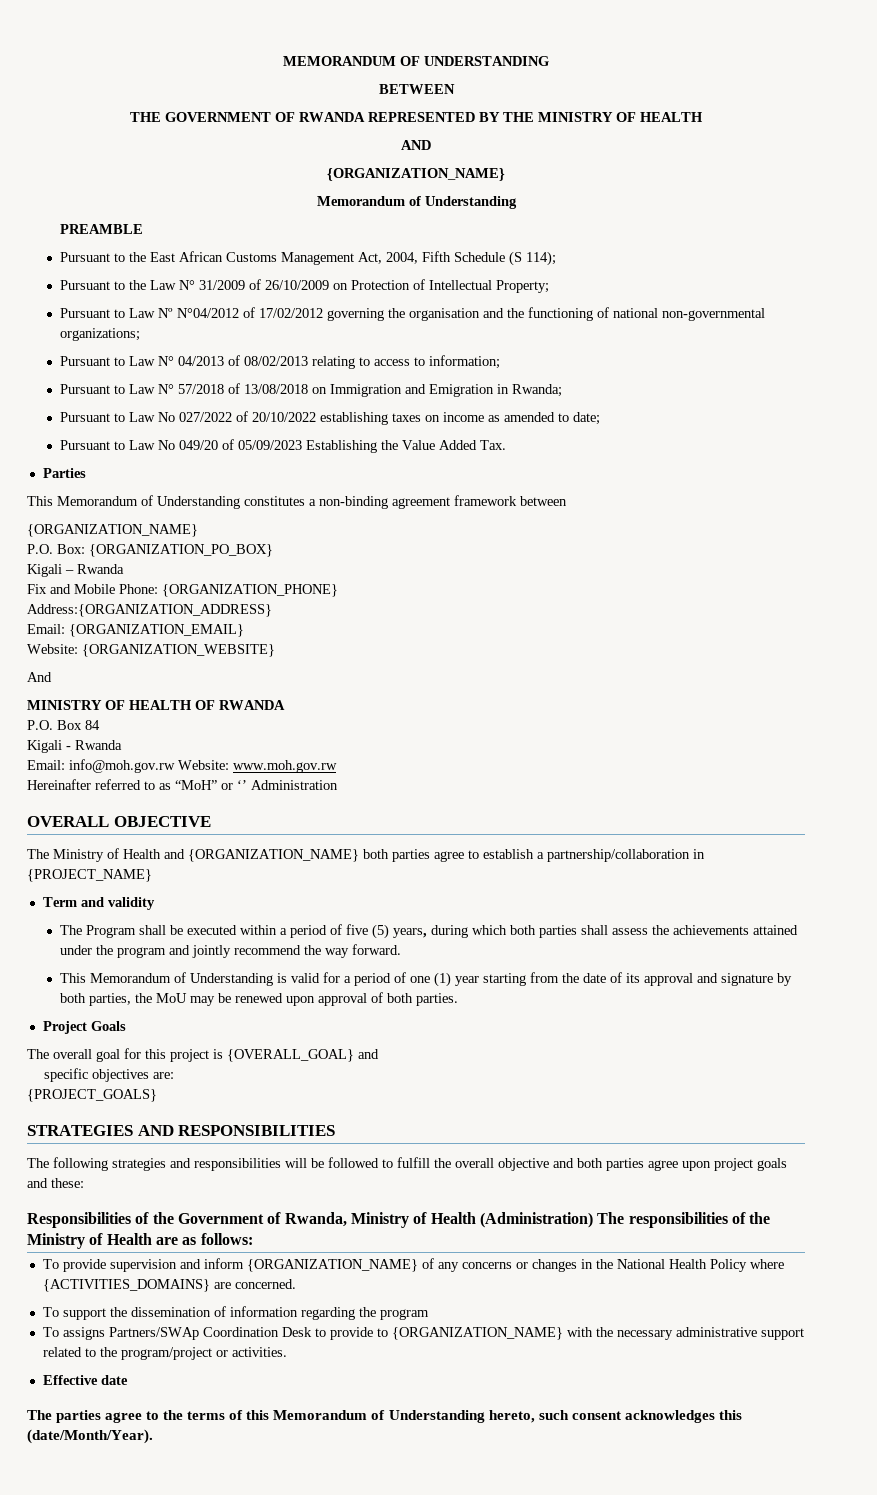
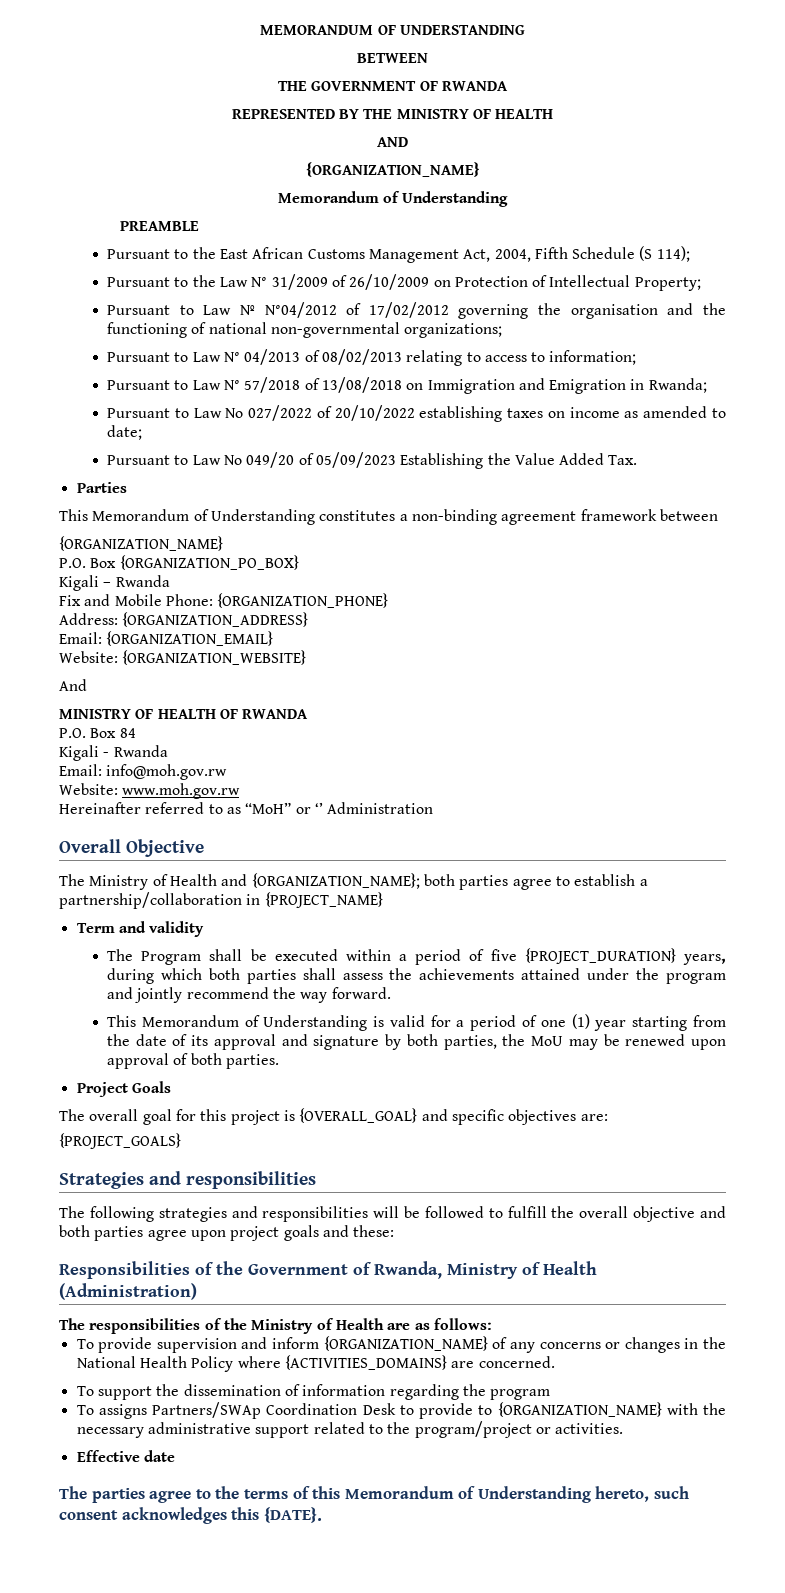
- THE GOVERNMENT OF RWANDA REPRESENTED BY THE MINISTRY OF HEALTH
+ THE GOVERNMENT OF RWANDA
+ REPRESENTED BY THE MINISTRY OF HEALTH
- P.O. Box: {ORGANIZATION_PO_BOX}
+ P.O. Box {ORGANIZATION_PO_BOX}
- Address:{ORGANIZATION_ADDRESS}
+ Address: {ORGANIZATION_ADDRESS}
- Email: info@moh.gov.rw Website: www.moh.gov.rw
+ Email: info@moh.gov.rw
+ Website: www.moh.gov.rw
- OVERALL OBJECTIVE
+ Overall Objective
- The Ministry of Health and {ORGANIZATION_NAME} both parties agree to establish a partnership/collaboration in {PROJECT_NAME}
+ The Ministry of Health and {ORGANIZATION_NAME}; both parties agree to establish a partnership/collaboration in {PROJECT_NAME}
- The Program shall be executed within a period of five (5) years, during which both parties shall assess the achievements attained under the program and jointly recommend the way forward.
+ The Program shall be executed within a period of five {PROJECT_DURATION} years, during which both parties shall assess the achievements attained under the program and jointly recommend the way forward.
- The overall goal for this project is {OVERALL_GOAL} and
- specific objectives are:
+ The overall goal for this project is {OVERALL_GOAL} and specific objectives are:
- STRATEGIES AND RESPONSIBILITIES
+ Strategies and responsibilities
- Responsibilities of the Government of Rwanda, Ministry of Health (Administration) The responsibilities of the Ministry of Health are as follows:
+ Responsibilities of the Government of Rwanda, Ministry of Health (Administration)
+ The responsibilities of the Ministry of Health are as follows:
- The parties agree to the terms of this Memorandum of Understanding hereto, such consent acknowledges this (date/Month/Year).
+ The parties agree to the terms of this Memorandum of Understanding hereto, such consent acknowledges this {DATE}.

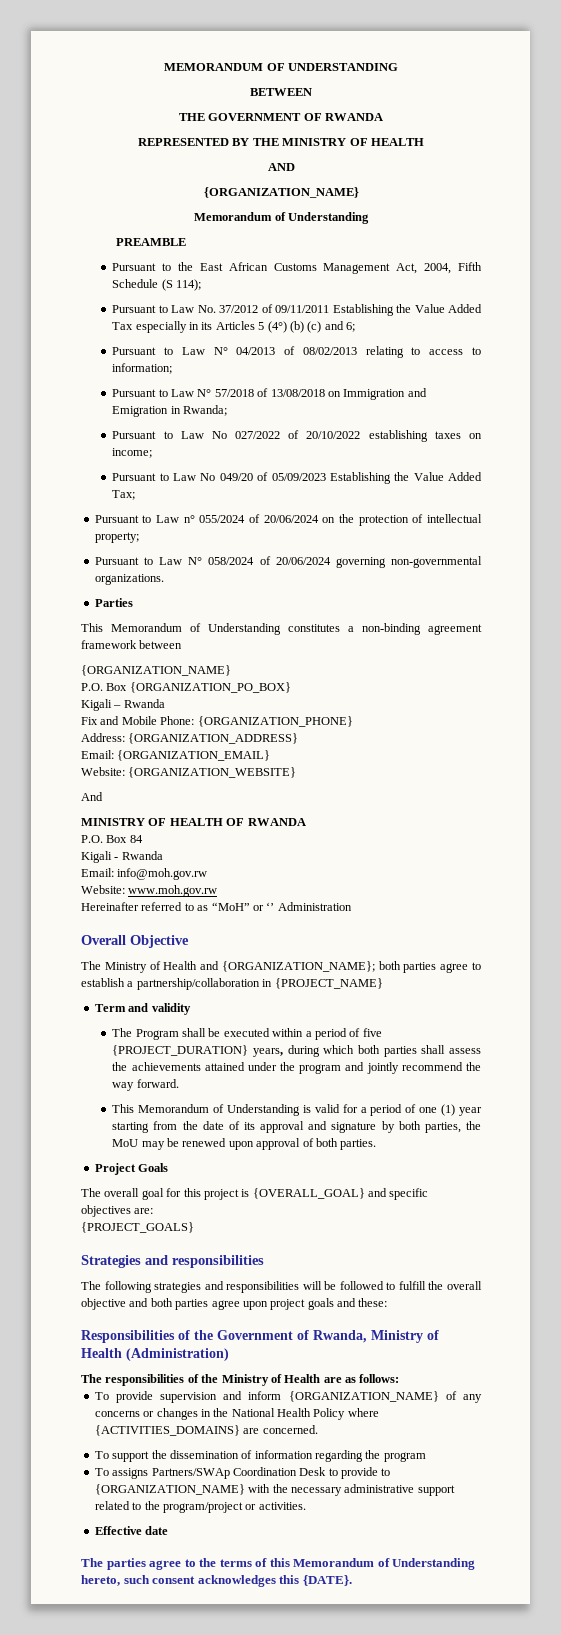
- Pursuant to the Law N° 31/2009 of 26/10/2009 on Protection of Intellectual Property;
- Pursuant to Law Nº N°04/2012 of 17/02/2012 governing the organisation and the functioning of national non-governmental organizations;
+ Pursuant to Law No. 37/2012 of 09/11/2011 Establishing the Value Added Tax especially in its Articles 5 (4°) (b) (c) and 6;
- Pursuant to Law No 027/2022 of 20/10/2022 establishing taxes on income as amended to date;
+ Pursuant to Law No 027/2022 of 20/10/2022 establishing taxes on income;
- Pursuant to Law No 049/20 of 05/09/2023 Establishing the Value Added Tax.
+ Pursuant to Law No 049/20 of 05/09/2023 Establishing the Value Added Tax;
+ Pursuant to Law n° 055/2024 of 20/06/2024 on the protection of intellectual property;
+ Pursuant to Law N° 058/2024 of 20/06/2024 governing non-governmental organizations.

